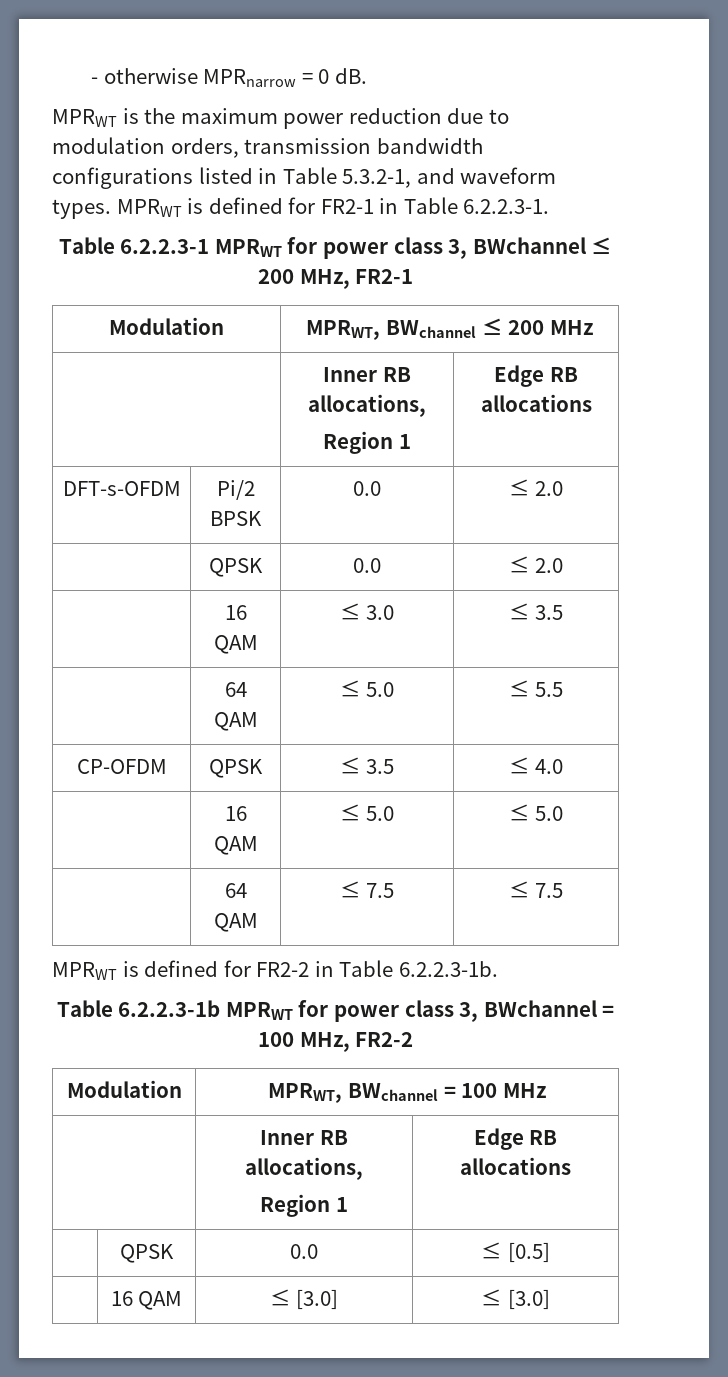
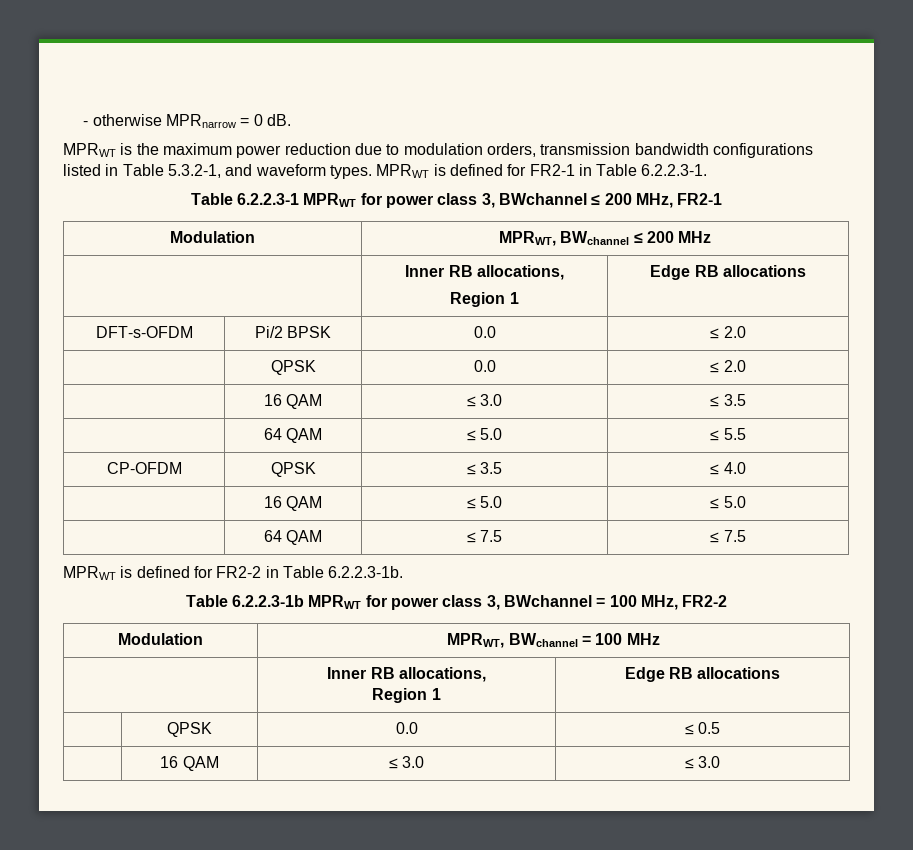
- | QPSK | 0.0 | ≤ [0.5]
- | 16 QAM | ≤ [3.0] | ≤ [3.0]
+ | QPSK | 0.0 | ≤ 0.5
+ | 16 QAM | ≤ 3.0 | ≤ 3.0

